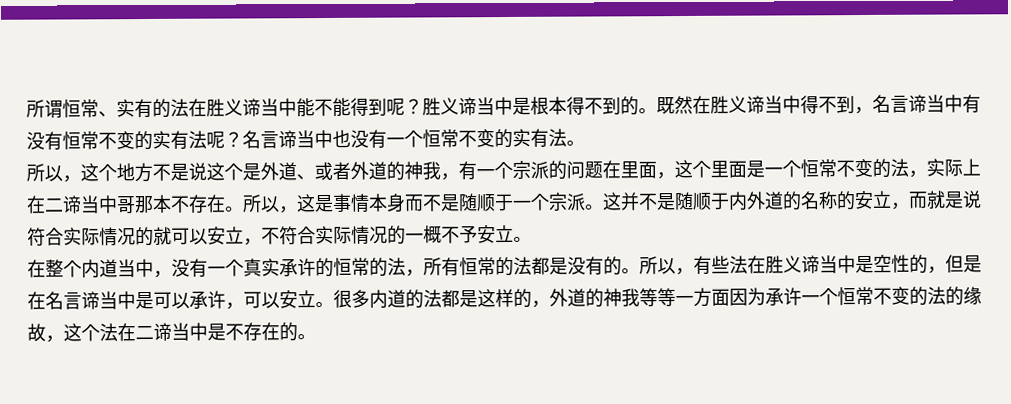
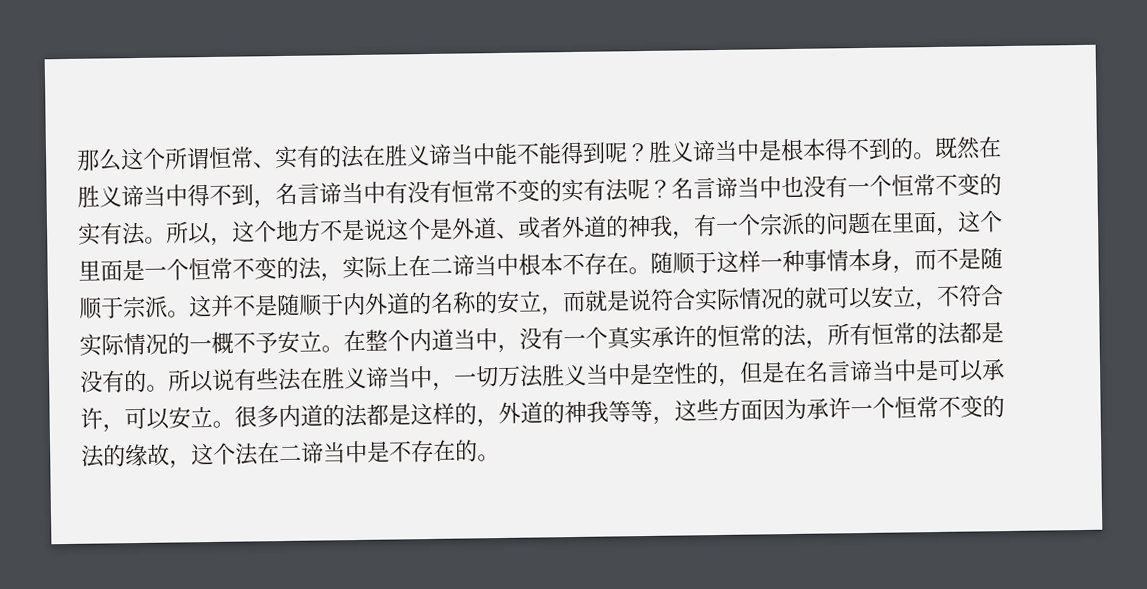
- 所谓恒常、实有的法在胜义谛当中能不能得到呢？
+ 那么这个所谓恒常、实有的法在胜义谛当中能不能得到呢？
- 名言谛当中也没有一个恒常不变的实有法。
- 所以，这个地方不是说这个是外道、或者外道的神我，有一个宗派的问题在里面，这个里面是一个恒常不变的法，实际上在二谛当中哥那本不存在。
+ 名言谛当中也没有一个恒常不变的实有法。所以，这个地方不是说这个是外道、或者外道的神我，有一个宗派的问题在里面，这个里面是一个恒常不变的法，实际上在二谛当中根本不存在。
- 所以，这是事情本身而不是随顺于一个宗派。
+ 随顺于这样一种事情本身，而不是随顺于宗派。
- 这并不是随顺于内外道的名称的安立，而就是说符合实际情况的就可以安立，不符合实际情况的一概不予安立。
- 在整个内道当中，没有一个真实承许的恒常的法，所有恒常的法都是没有的。
+ 这并不是随顺于内外道的名称的安立，而就是说符合实际情况的就可以安立，不符合实际情况的一概不予安立。在整个内道当中，没有一个真实承许的恒常的法，所有恒常的法都是没有的。
- 所以，有些法在胜义谛当中是空性的，但是在名言谛当中是可以承许，可以安立。
+ 所以说有些法在胜义谛当中，一切万法胜义当中是空性的，但是在名言谛当中是可以承许，可以安立。
- 很多内道的法都是这样的，外道的神我等等一方面因为承许一个恒常不变的法的缘故，这个法在二谛当中是不存在的。
+ 很多内道的法都是这样的，外道的神我等等，这些方面因为承许一个恒常不变的法的缘故，这个法在二谛当中是不存在的。

